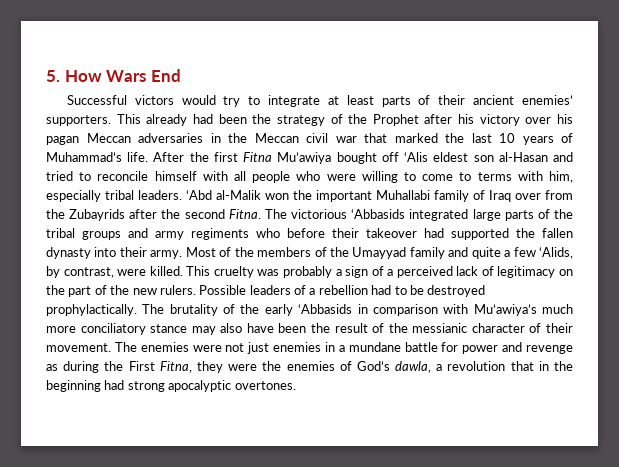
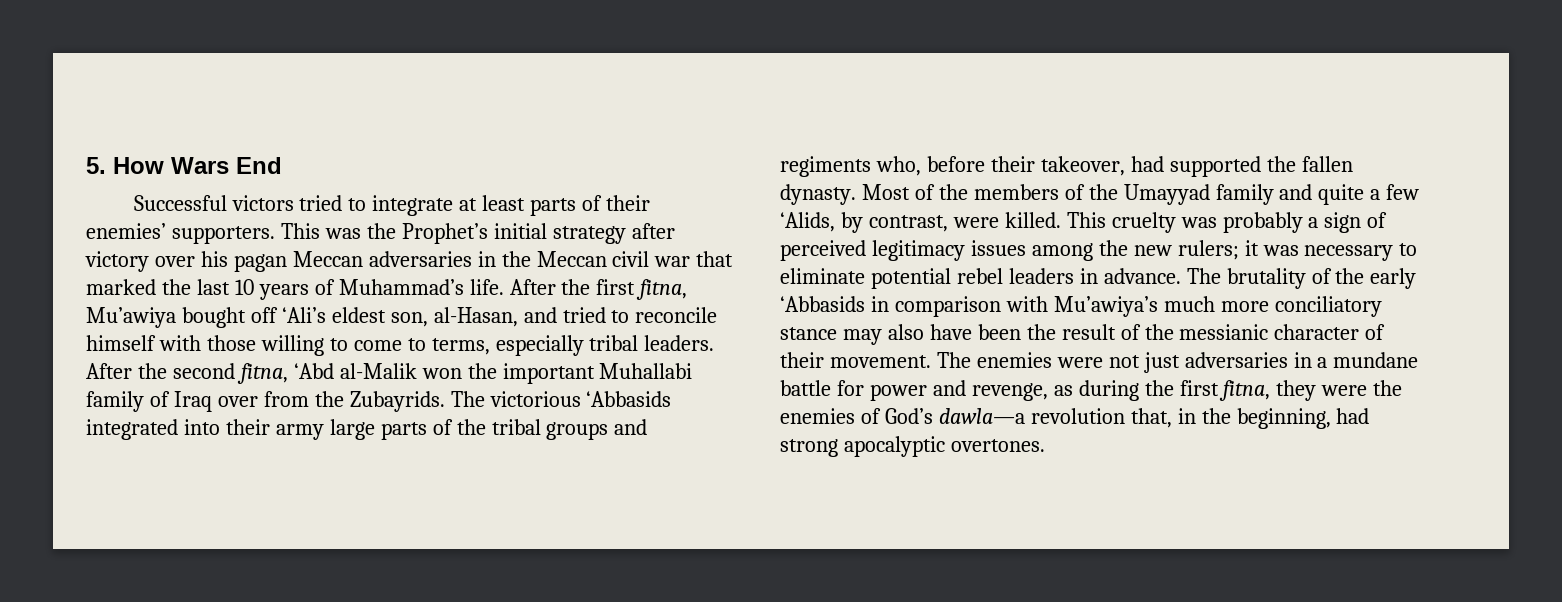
- Successful victors would try to integrate at least parts of their ancient enemies’ supporters.
+ Successful victors tried to integrate at least parts of their enemies’ supporters.
- This already had been the strategy of the Prophet after his victory over his pagan Meccan adversaries in the Meccan civil war that marked the last 10 years of Muhammad’s life.
+ This was the Prophet’s initial strategy after victory over his pagan Meccan adversaries in the Meccan civil war that marked the last 10 years of Muhammad’s life.
- After the first Fitna Mu’awiya bought off ‘Alis eldest son al-Hasan and tried to reconcile himself with all people who were willing to come to terms with him, especially tribal leaders. ‘Abd al-Malik won the important Muhallabi family of Iraq over from the Zubayrids after the second Fitna.
+ After the first fitna, Mu’awiya bought off ‘Ali’s eldest son, al-Hasan, and tried to reconcile himself with those willing to come to terms, especially tribal leaders. After the second fitna, ‘Abd al-Malik won the important Muhallabi family of Iraq over from the Zubayrids.
- The victorious ‘Abbasids integrated large parts of the tribal groups and army regiments who before their takeover had supported the fallen dynasty into their army.
+ The victorious ‘Abbasids integrated into their army large parts of the tribal groups and regiments who, before their takeover, had supported the fallen dynasty.
- This cruelty was probably a sign of a perceived lack of legitimacy on the part of the new rulers. Possible leaders of a rebellion had to be destroyed prophylactically.
+ This cruelty was probably a sign of perceived legitimacy issues among the new rulers; it was necessary to eliminate potential rebel leaders in advance.
- The enemies were not just enemies in a mundane battle for power and revenge as during the First Fitna, they were the enemies of God’s dawla, a revolution that in the beginning had strong apocalyptic overtones.
+ The enemies were not just adversaries in a mundane battle for power and revenge, as during the first fitna, they were the enemies of God’s dawla—a revolution that, in the beginning, had strong apocalyptic overtones.

